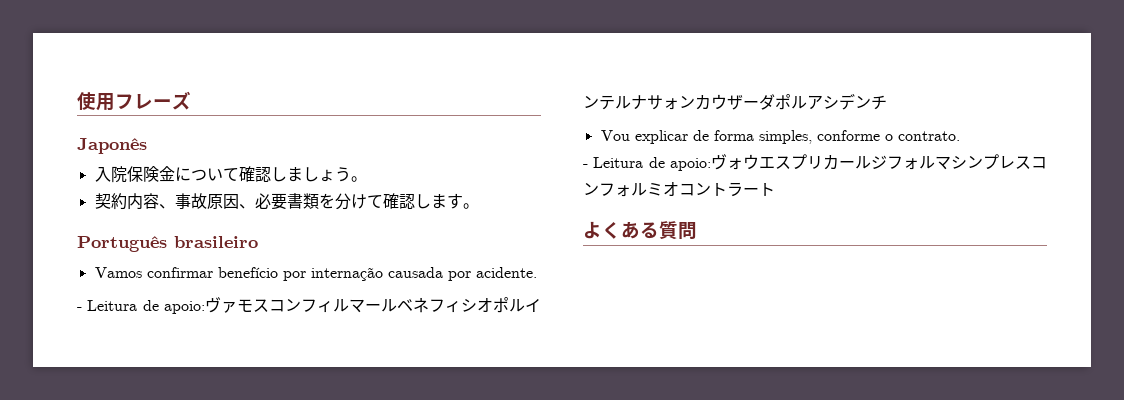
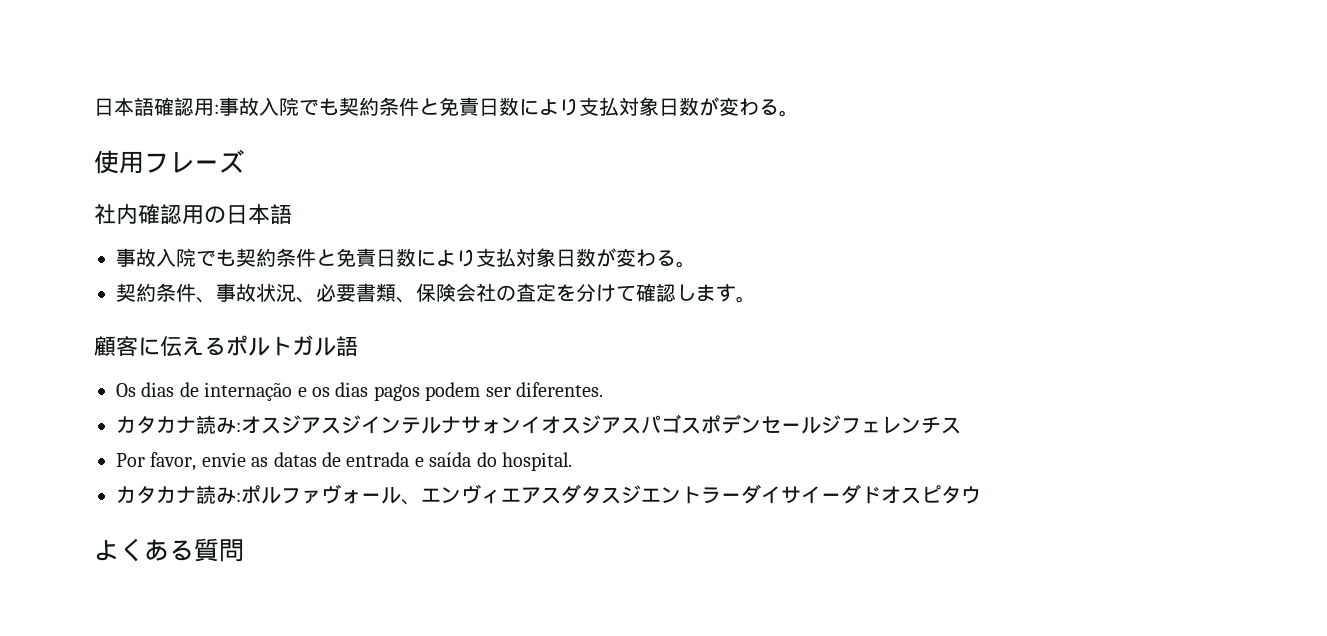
+ 日本語確認用:事故入院でも契約条件と免責日数により支払対象日数が変わる。
  使用フレーズ
- Japonês
- 入院保険金について確認しましょう。
- 契約内容、事故原因、必要書類を分けて確認します。
+ 社内確認用の日本語
+ 事故入院でも契約条件と免責日数により支払対象日数が変わる。
+ 契約条件、事故状況、必要書類、保険会社の査定を分けて確認します。
- Português brasileiro
- Vamos confirmar benefício por internação causada por acidente.
- - Leitura de apoio:ヴァモスコンフィルマールベネフィシオポルインテルナサォンカウザーダポルアシデンチ
- Vou explicar de forma simples, conforme o contrato.
- - Leitura de apoio:ヴォウエスプリカールジフォルマシンプレスコンフォルミオコントラート
+ 顧客に伝えるポルトガル語
+ Os dias de internação e os dias pagos podem ser diferentes.
+ カタカナ読み:オスジアスジインテルナサォンイオスジアスパゴスポデンセールジフェレンチス
+ Por favor, envie as datas de entrada e saída do hospital.
+ カタカナ読み:ポルファヴォール、エンヴィエアスダタスジエントラーダイサイーダドオスピタウ

